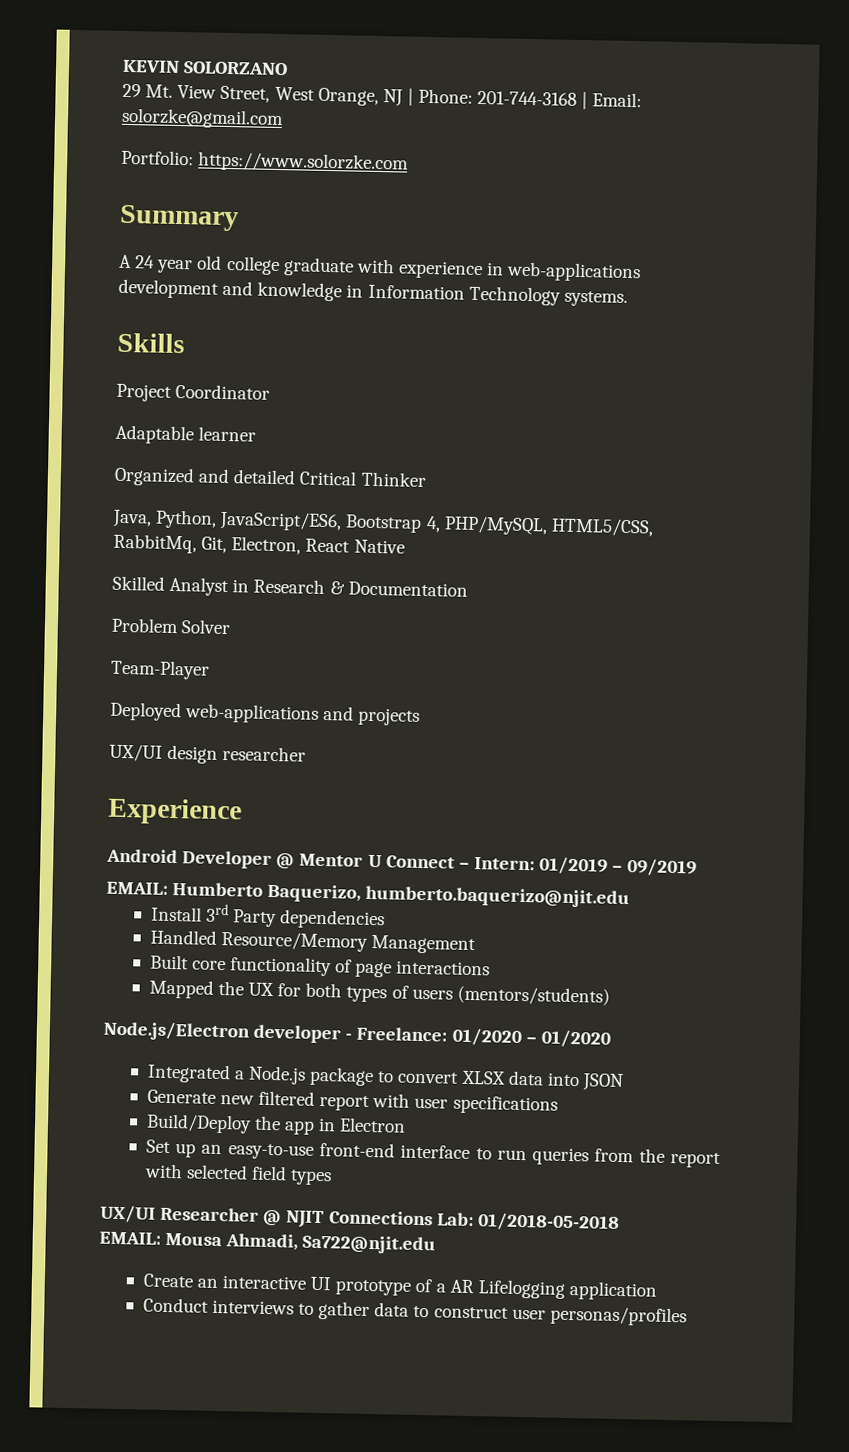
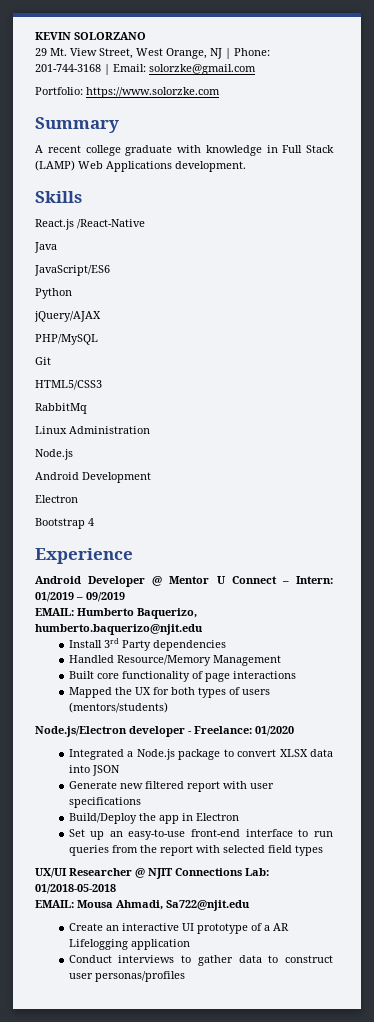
- A 24 year old college graduate with experience in web-applications development and knowledge in Information Technology systems.
+ A recent college graduate with knowledge in Full Stack (LAMP) Web Applications development.
  Skills
- Project Coordinator
- Adaptable learner
- Organized and detailed Critical Thinker
- Java, Python, JavaScript/ES6, Bootstrap 4, PHP/MySQL, HTML5/CSS, RabbitMq, Git, Electron, React Native
- Skilled Analyst in Research & Documentation
- Problem Solver
- Team-Player
- Deployed web-applications and projects
- UX/UI design researcher
+ React.js /React-Native
+ Java
+ JavaScript/ES6
+ Python
+ jQuery/AJAX
+ PHP/MySQL
+ Git
+ HTML5/CSS3
+ RabbitMq
+ Linux Administration
+ Node.js
+ Android Development
+ Electron
+ Bootstrap 4
- Node.js/Electron developer - Freelance: 01/2020 – 01/2020
+ Node.js/Electron developer - Freelance: 01/2020

